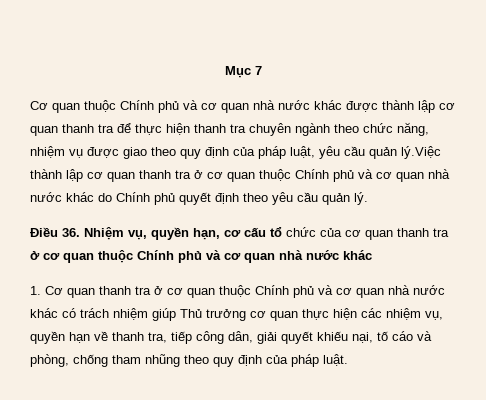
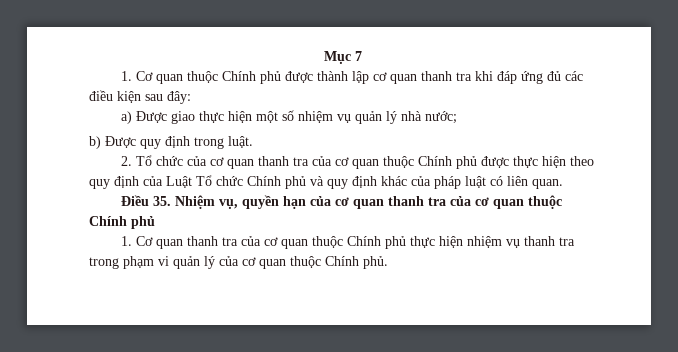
- Cơ quan thuộc Chính phủ và cơ quan nhà nước khác được thành lập cơ quan thanh tra để thực hiện thanh tra chuyên ngành theo chức năng, nhiệm vụ được giao theo quy định của pháp luật, yêu cầu quản lý.Việc thành lập cơ quan thanh tra ở cơ quan thuộc Chính phủ và cơ quan nhà nước khác do Chính phủ quyết định theo yêu cầu quản lý.
- Điều 36. Nhiệm vụ, quyền hạn, cơ cấu tổ chức của cơ quan thanh tra ở cơ quan thuộc Chính phủ và cơ quan nhà nước khác
+ 1. Cơ quan thuộc Chính phủ được thành lập cơ quan thanh tra khi đáp ứng đủ các điều kiện sau đây:
+ a) Được giao thực hiện một số nhiệm vụ quản lý nhà nước;
+ b) Được quy định trong luật.
+ 2. Tổ chức của cơ quan thanh tra của cơ quan thuộc Chính phủ được thực hiện theo quy định của Luật Tổ chức Chính phủ và quy định khác của pháp luật có liên quan.
+ Điều 35. Nhiệm vụ, quyền hạn của cơ quan thanh tra của cơ quan thuộc Chính phủ
- 1. Cơ quan thanh tra ở cơ quan thuộc Chính phủ và cơ quan nhà nước khác có trách nhiệm giúp Thủ trưởng cơ quan thực hiện các nhiệm vụ, quyền hạn về thanh tra, tiếp công dân, giải quyết khiếu nại, tố cáo và phòng, chống tham nhũng theo quy định của pháp luật.
+ 1. Cơ quan thanh tra của cơ quan thuộc Chính phủ thực hiện nhiệm vụ thanh tra trong phạm vi quản lý của cơ quan thuộc Chính phủ.

